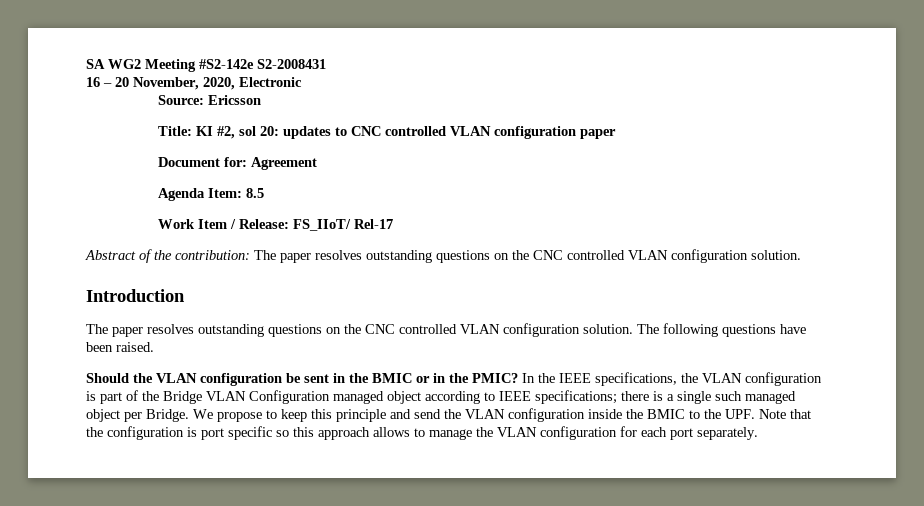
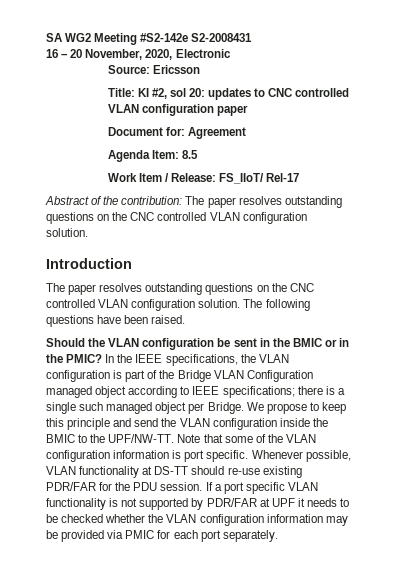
- We propose to keep this principle and send the VLAN configuration inside the BMIC to the UPF. Note that the configuration is port specific so this approach allows to manage the VLAN configuration for each port separately.
+ We propose to keep this principle and send the VLAN configuration inside the BMIC to the UPF/NW-TT. Note that some of the VLAN configuration information is port specific. Whenever possible, VLAN functionality at DS-TT should re-use existing PDR/FAR for the PDU session. If a port specific VLAN functionality is not supported by PDR/FAR at UPF it needs to be checked whether the VLAN configuration information may be provided via PMIC for each port separately.

